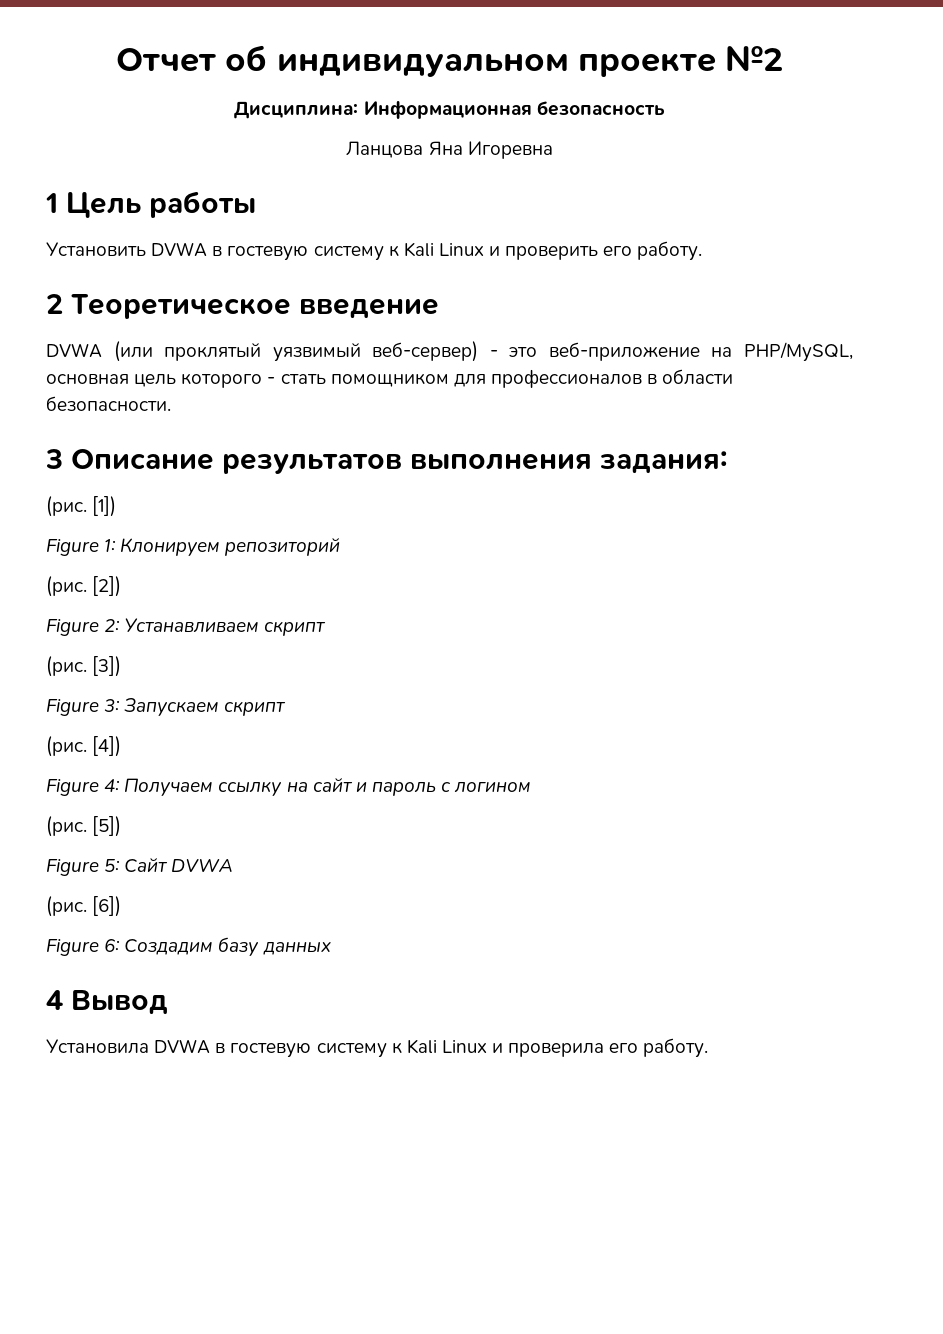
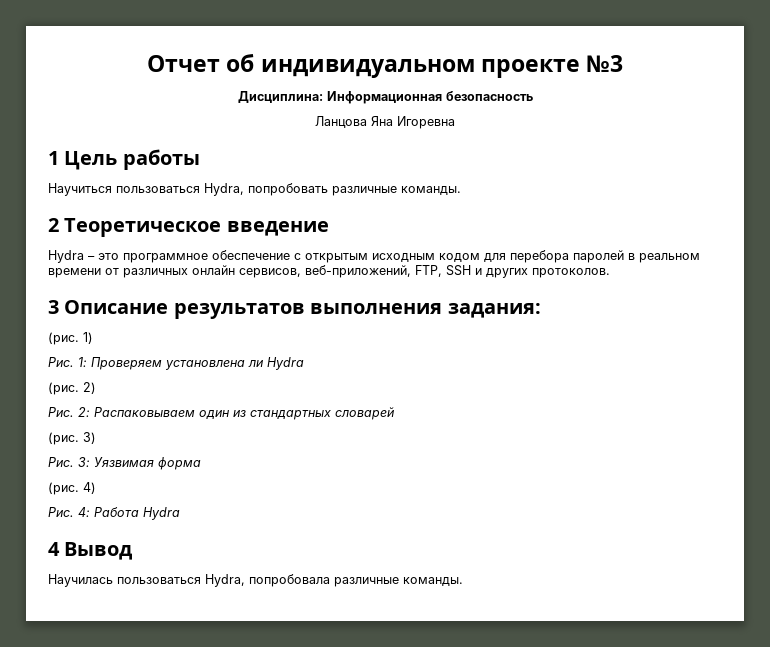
- Отчет об индивидуальном проекте №2
+ Отчет об индивидуальном проекте №3
- Установить DVWA в гостевую систему к Kali Linux и проверить его работу.
+ Научиться пользоваться Hydra, попробовать различные команды.
  2 Теоретическое введение
- DVWA (или проклятый уязвимый веб-сервер) - это веб-приложение на PHP/MySQL, основная цель которого - стать помощником для профессионалов в области безопасности.
+ Hydra – это программное обеспечение с открытым исходным кодом для перебора паролей в реальном времени от различных онлайн сервисов, веб-приложений, FTP, SSH и других протоколов.
- [1])
- Figure 1: Клонируем репозиторий
- (рис. [2])
- Figure 2: Устанавливаем скрипт
- (рис. [3])
- Figure 3: Запускаем скрипт
- (рис. [4])
- Figure 4: Получаем ссылку на сайт и пароль с логином
- (рис. [5])
- Figure 5: Сайт DVWA
- (рис. [6])
- Figure 6: Создадим базу данных
+ 1)
+ Рис. 1: Проверяем установлена ли Hydra
+ (рис. 2)
+ Рис. 2: Распаковываем один из стандартных словарей
+ (рис. 3)
+ Рис. 3: Уязвимая форма
+ (рис. 4)
+ Рис. 4: Работа Hydra
  4 Вывод
- Установила DVWA в гостевую систему к Kali Linux и проверила его работу.
+ Научилась пользоваться Hydra, попробовала различные команды.

